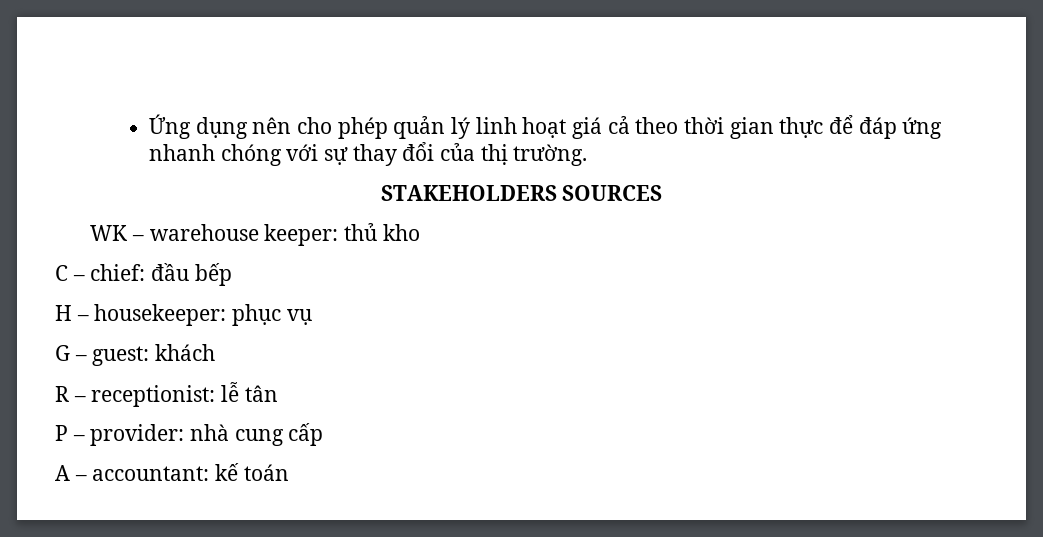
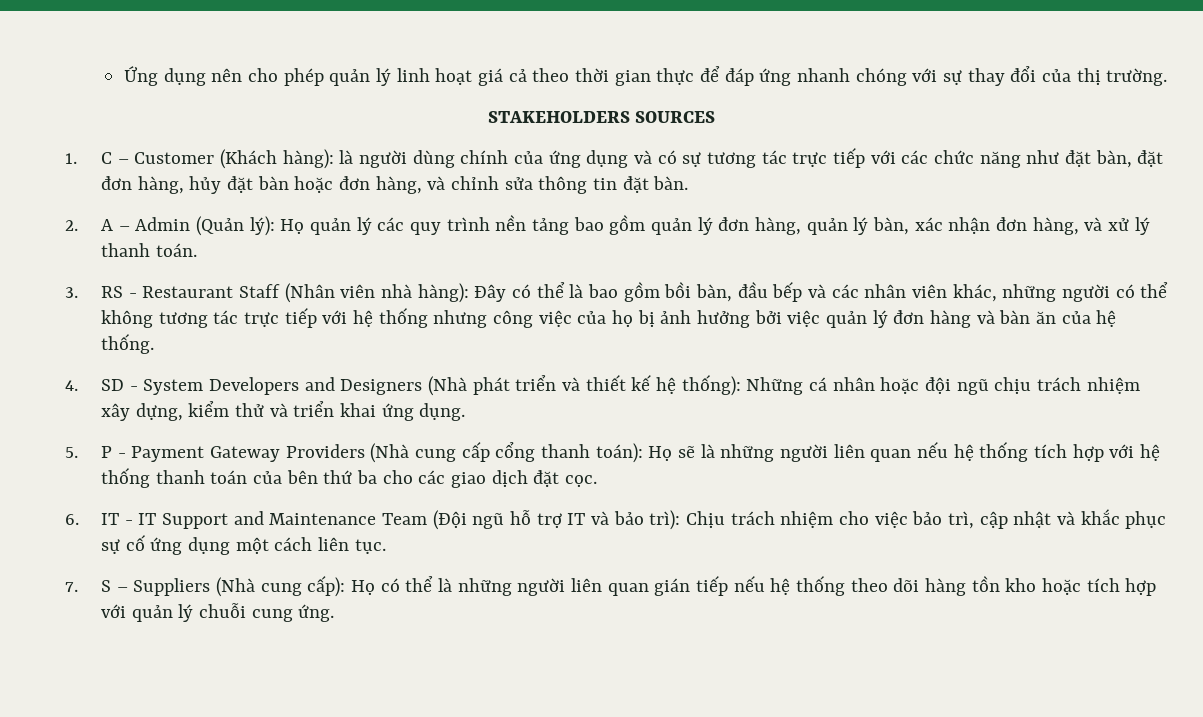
- WK – warehouse keeper: thủ kho
- C – chief: đầu bếp
- H – housekeeper: phục vụ
- G – guest: khách
- R – receptionist: lễ tân
- P – provider: nhà cung cấp
- A – accountant: kế toán
+ 1. C – Customer (Khách hàng): là người dùng chính của ứng dụng và có sự tương tác trực tiếp với các chức năng như đặt bàn, đặt đơn hàng, hủy đặt bàn hoặc đơn hàng, và chỉnh sửa thông tin đặt bàn.
+ 2. A – Admin (Quản lý): Họ quản lý các quy trình nền tảng bao gồm quản lý đơn hàng, quản lý bàn, xác nhận đơn hàng, và xử lý thanh toán.
+ 3. RS - Restaurant Staff (Nhân viên nhà hàng): Đây có thể là bao gồm bồi bàn, đầu bếp và các nhân viên khác, những người có thể không tương tác trực tiếp với hệ thống nhưng công việc của họ bị ảnh hưởng bởi việc quản lý đơn hàng và bàn ăn của hệ thống.
+ 4. SD - System Developers and Designers (Nhà phát triển và thiết kế hệ thống): Những cá nhân hoặc đội ngũ chịu trách nhiệm xây dựng, kiểm thử và triển khai ứng dụng.
+ 5. P - Payment Gateway Providers (Nhà cung cấp cổng thanh toán): Họ sẽ là những người liên quan nếu hệ thống tích hợp với hệ thống thanh toán của bên thứ ba cho các giao dịch đặt cọc.
+ 6. IT - IT Support and Maintenance Team (Đội ngũ hỗ trợ IT và bảo trì): Chịu trách nhiệm cho việc bảo trì, cập nhật và khắc phục sự cố ứng dụng một cách liên tục.
+ 7. S – Suppliers (Nhà cung cấp): Họ có thể là những người liên quan gián tiếp nếu hệ thống theo dõi hàng tồn kho hoặc tích hợp với quản lý chuỗi cung ứng.

